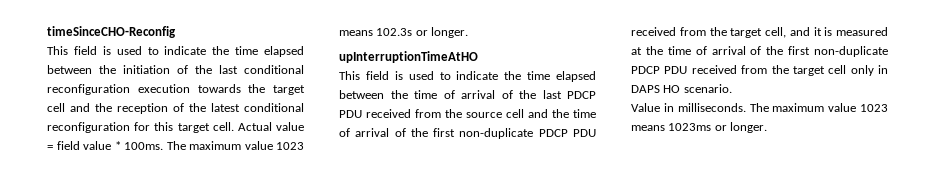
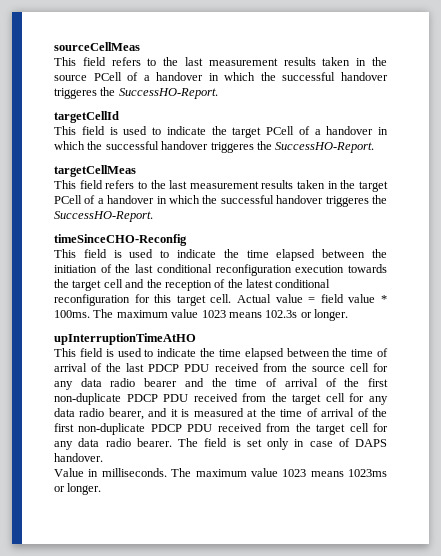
+ sourceCellMeas
+ This field refers to the last measurement results taken in the source PCell of a handover in which the successful handover triggeres the SuccessHO-Report.
+ targetCellId
+ This field is used to indicate the target PCell of a handover in which the successful handover triggeres the SuccessHO-Report.
+ targetCellMeas
+ This field refers to the last measurement results taken in the target PCell of a handover in which the successful handover triggeres the SuccessHO-Report.
- This field is used to indicate the time elapsed between the time of arrival of the last PDCP PDU received from the source cell and the time of arrival of the first non-duplicate PDCP PDU received from the target cell, and it is measured at the time of arrival of the first non-duplicate PDCP PDU received from the target cell only in DAPS HO scenario.
+ This field is used to indicate the time elapsed between the time of arrival of the last PDCP PDU received from the source cell for any data radio bearer and the time of arrival of the first non-duplicate PDCP PDU received from the target cell for any data radio bearer, and it is measured at the time of arrival of the first non-duplicate PDCP PDU received from the target cell for any data radio bearer. The field is set only in case of DAPS handover.

